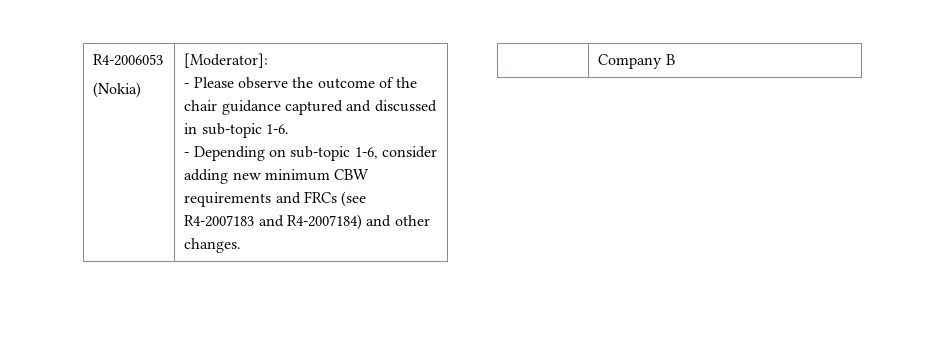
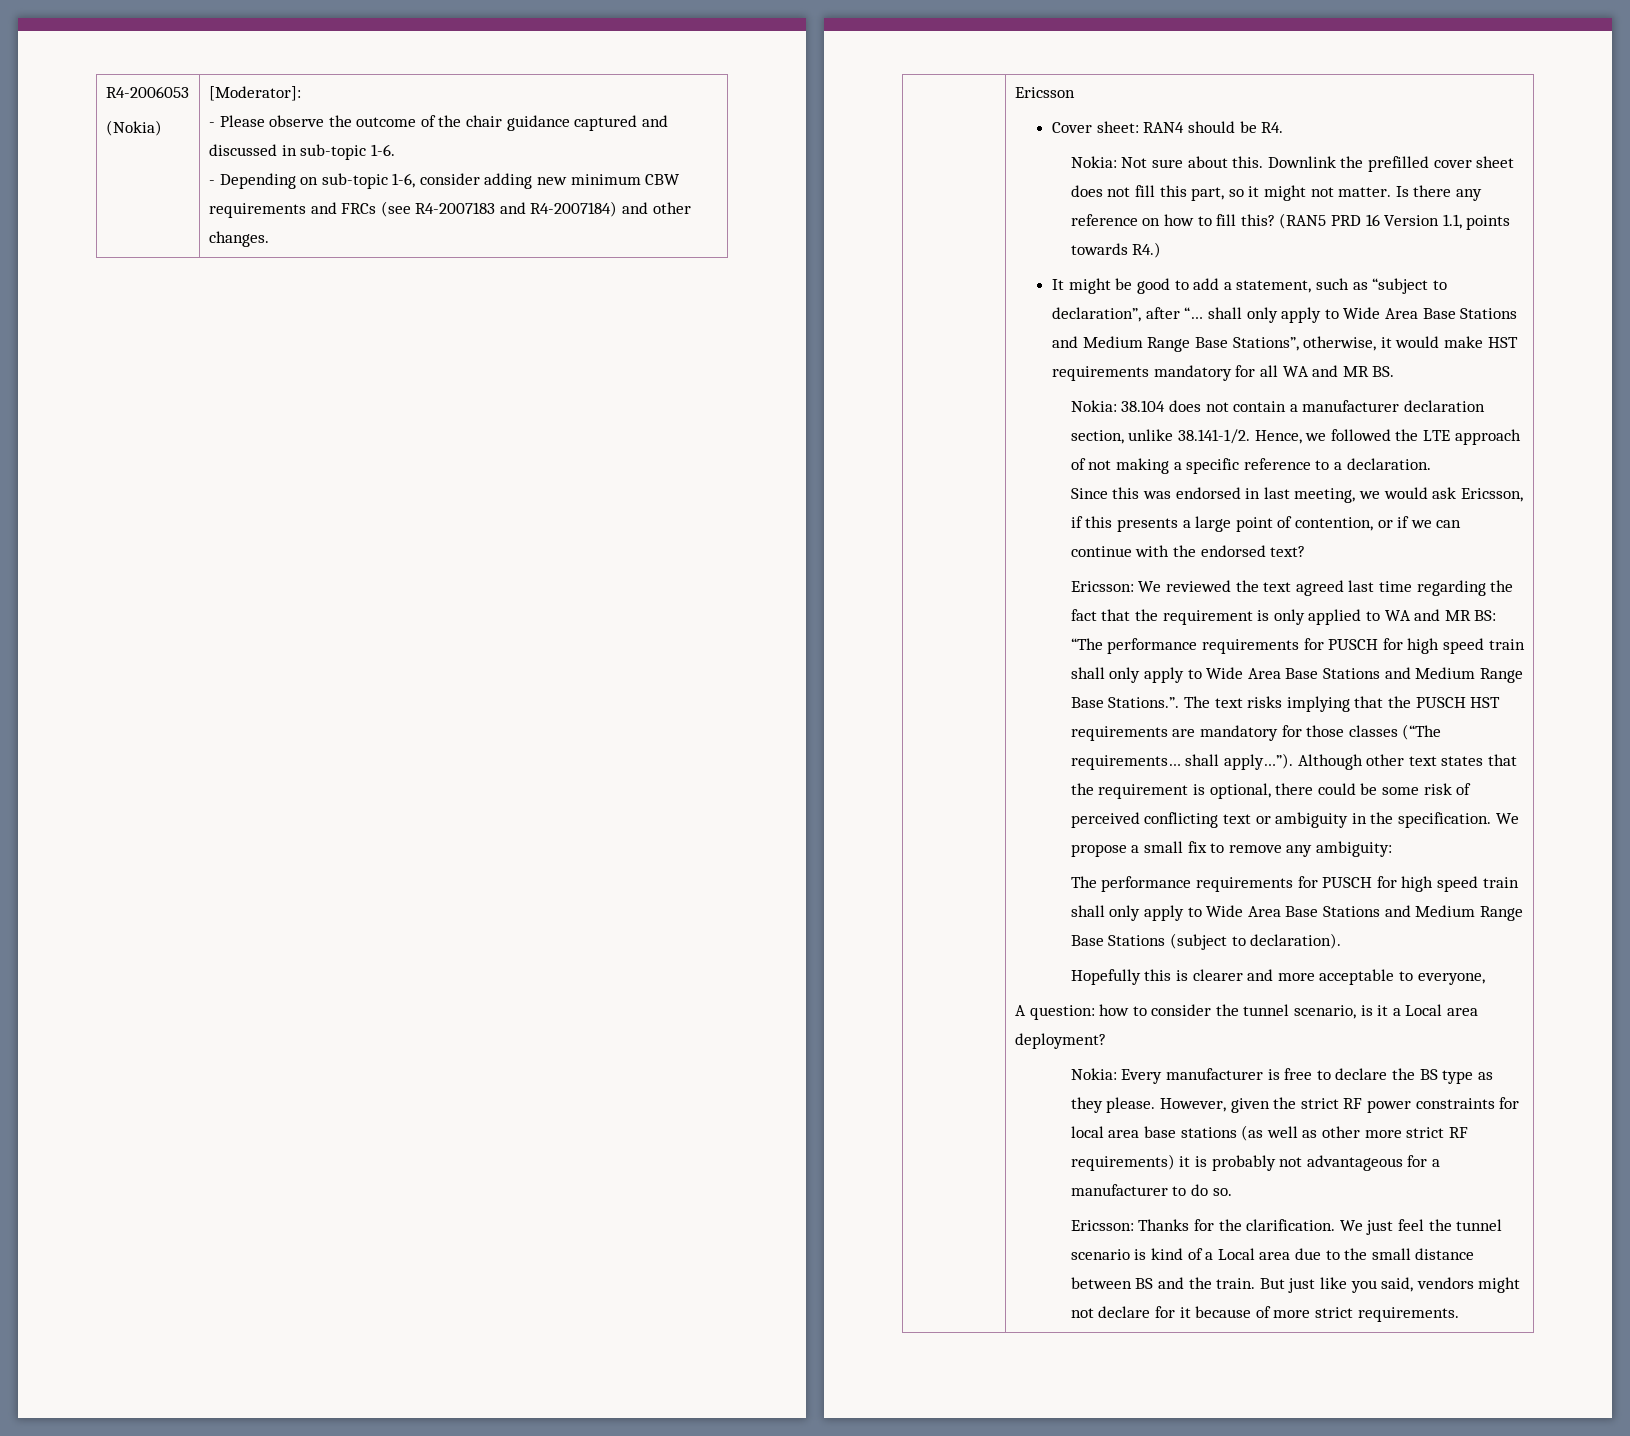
- Company B
+ Ericsson
+ Cover sheet: RAN4 should be R4.
+ Nokia: Not sure about this. Downlink the prefilled cover sheet does not fill this part, so it might not matter. Is there any reference on how to fill this? (RAN5 PRD 16 Version 1.1, points towards R4.)
+ It might be good to add a statement, such as “subject to declaration”, after “… shall only apply to Wide Area Base Stations and Medium Range Base Stations”, otherwise, it would make HST requirements mandatory for all WA and MR BS.
+ Nokia: 38.104 does not contain a manufacturer declaration section, unlike 38.141-1/2. Hence, we followed the LTE approach of not making a specific reference to a declaration.
+ Since this was endorsed in last meeting, we would ask Ericsson, if this presents a large point of contention, or if we can continue with the endorsed text?
+ Ericsson: We reviewed the text agreed last time regarding the fact that the requirement is only applied to WA and MR BS: “The performance requirements for PUSCH for high speed train shall only apply to Wide Area Base Stations and Medium Range Base Stations.”. The text risks implying that the PUSCH HST requirements are mandatory for those classes (“The requirements… shall apply…”). Although other text states that the requirement is optional, there could be some risk of perceived conflicting text or ambiguity in the specification. We propose a small fix to remove any ambiguity:
+ The performance requirements for PUSCH for high speed train shall only apply to Wide Area Base Stations and Medium Range Base Stations (subject to declaration).
+ Hopefully this is clearer and more acceptable to everyone,
+ A question: how to consider the tunnel scenario, is it a Local area deployment?
+ Nokia: Every manufacturer is free to declare the BS type as they please. However, given the strict RF power constraints for local area base stations (as well as other more strict RF requirements) it is probably not advantageous for a manufacturer to do so.
+ Ericsson: Thanks for the clarification. We just feel the tunnel scenario is kind of a Local area due to the small distance between BS and the train. But just like you said, vendors might not declare for it because of more strict requirements.

